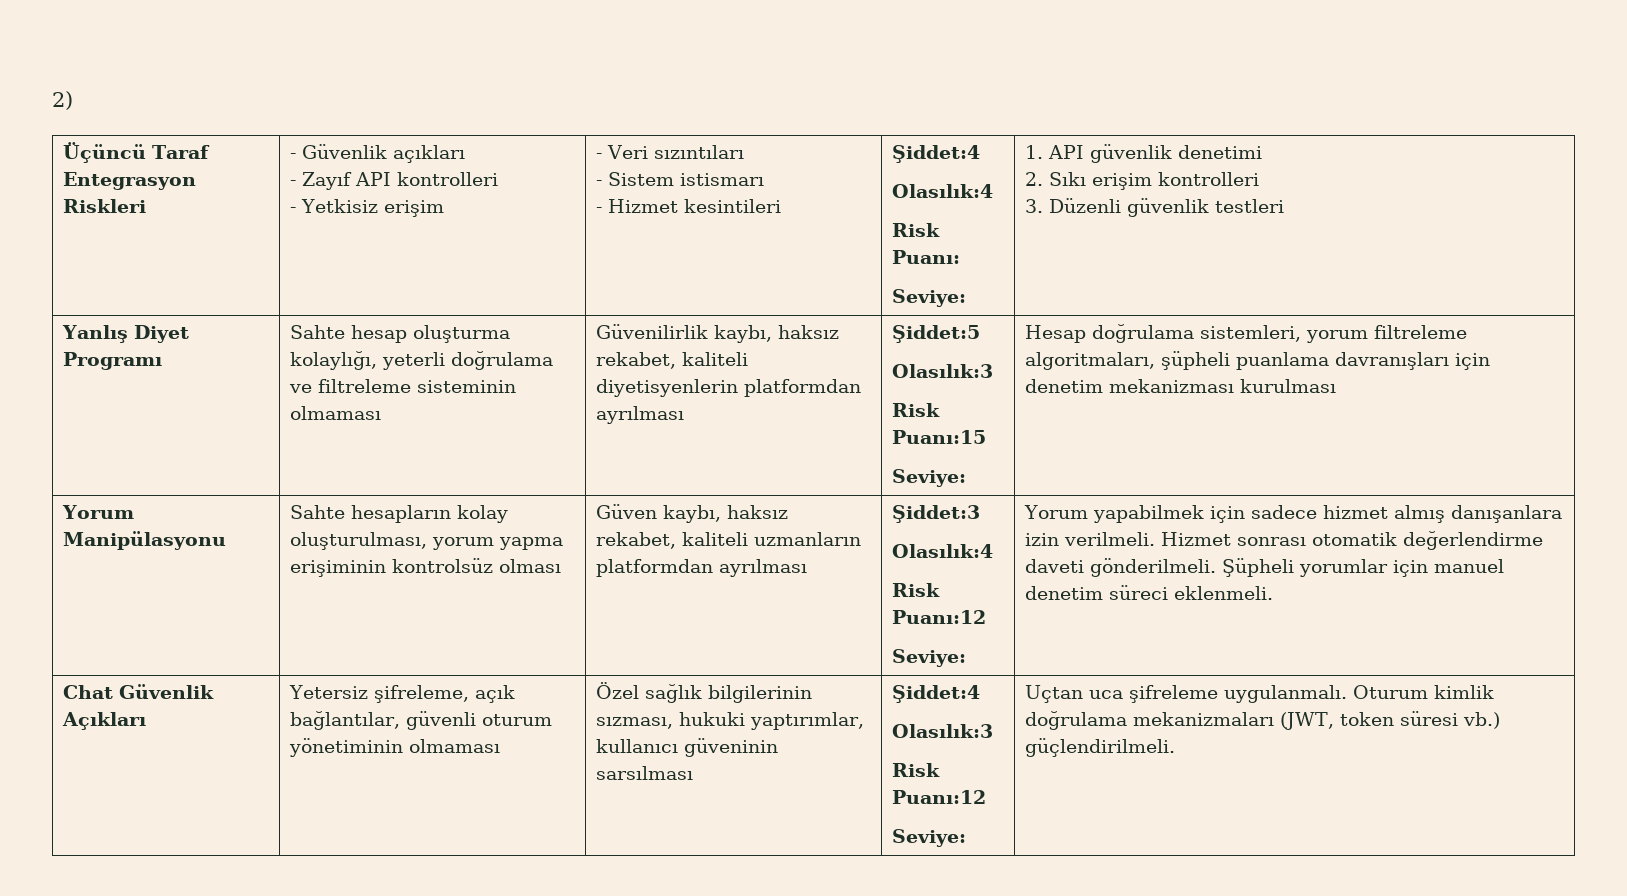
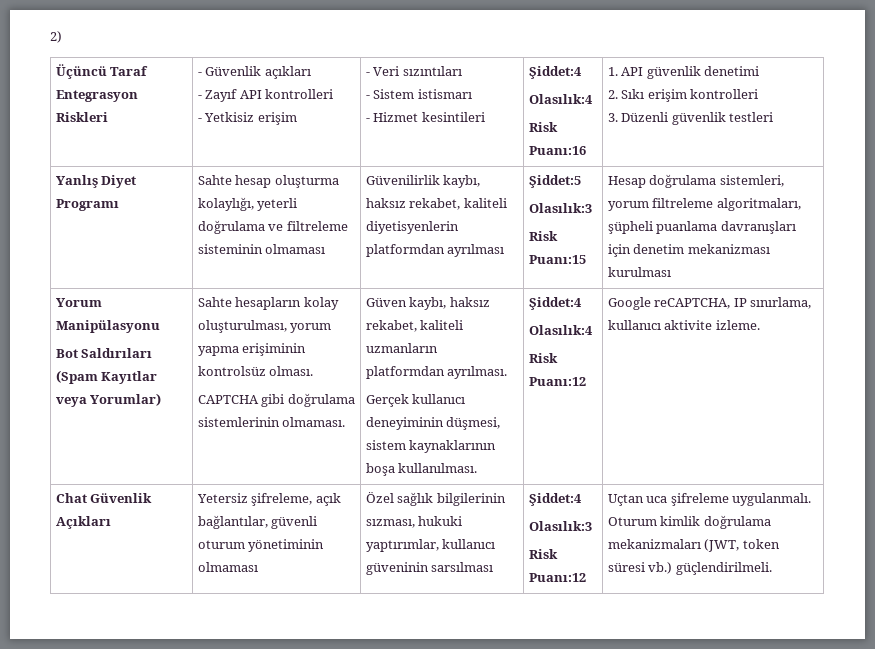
  Üçüncü Taraf Entegrasyon Riskleri | - Güvenlik açıkları
  - Zayıf API kontrolleri
  - Yetkisiz erişim | - Veri sızıntıları
  - Sistem istismarı
  - Hizmet kesintileri | Şiddet:4
  Olasılık:4
- Risk Puanı:
- Seviye: | 1. API güvenlik denetimi
+ Risk Puanı:16 | 1. API güvenlik denetimi
  Yanlış Diyet Programı | Sahte hesap oluşturma kolaylığı, yeterli doğrulama ve filtreleme sisteminin olmaması | Güvenilirlik kaybı, haksız rekabet, kaliteli diyetisyenlerin platformdan ayrılması | Şiddet:5
  Olasılık:3
- Risk Puanı:15
- Seviye: | Hesap doğrulama sistemleri, yorum filtreleme algoritmaları, şüpheli puanlama davranışları için denetim mekanizması kurulması
+ Risk Puanı:15 | Hesap doğrulama sistemleri, yorum filtreleme algoritmaları, şüpheli puanlama davranışları için denetim mekanizması kurulması
+ Bot Saldırıları (Spam Kayıtlar veya Yorumlar)
- Sahte hesapların kolay oluşturulması, yorum yapma erişiminin kontrolsüz olması
+ Sahte hesapların kolay oluşturulması, yorum yapma erişiminin kontrolsüz olması.
+ CAPTCHA gibi doğrulama sistemlerinin olmaması.
- Güven kaybı, haksız rekabet, kaliteli uzmanların platformdan ayrılması | Şiddet:3
+ Güven kaybı, haksız rekabet, kaliteli uzmanların platformdan ayrılması.
+ Gerçek kullanıcı deneyiminin düşmesi, sistem kaynaklarının boşa kullanılması. | Şiddet:4
  Olasılık:4
- Risk Puanı:12
- Seviye: | Yorum yapabilmek için sadece hizmet almış danışanlara izin verilmeli. Hizmet sonrası otomatik değerlendirme daveti gönderilmeli. Şüpheli yorumlar için manuel denetim süreci eklenmeli.
+ Risk Puanı:12 | Google reCAPTCHA, IP sınırlama, kullanıcı aktivite izleme.
  Chat Güvenlik Açıkları | Yetersiz şifreleme, açık bağlantılar, güvenli oturum yönetiminin olmaması | Özel sağlık bilgilerinin sızması, hukuki yaptırımlar, kullanıcı güveninin sarsılması | Şiddet:4
  Olasılık:3
- Risk Puanı:12
- Seviye: | Uçtan uca şifreleme uygulanmalı. Oturum kimlik doğrulama mekanizmaları (JWT, token süresi vb.) güçlendirilmeli.
+ Risk Puanı:12 | Uçtan uca şifreleme uygulanmalı. Oturum kimlik doğrulama mekanizmaları (JWT, token süresi vb.) güçlendirilmeli.

